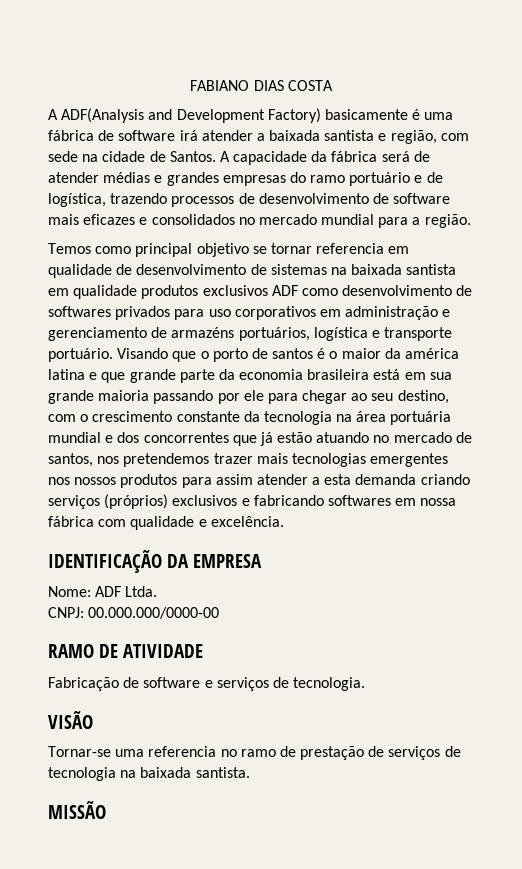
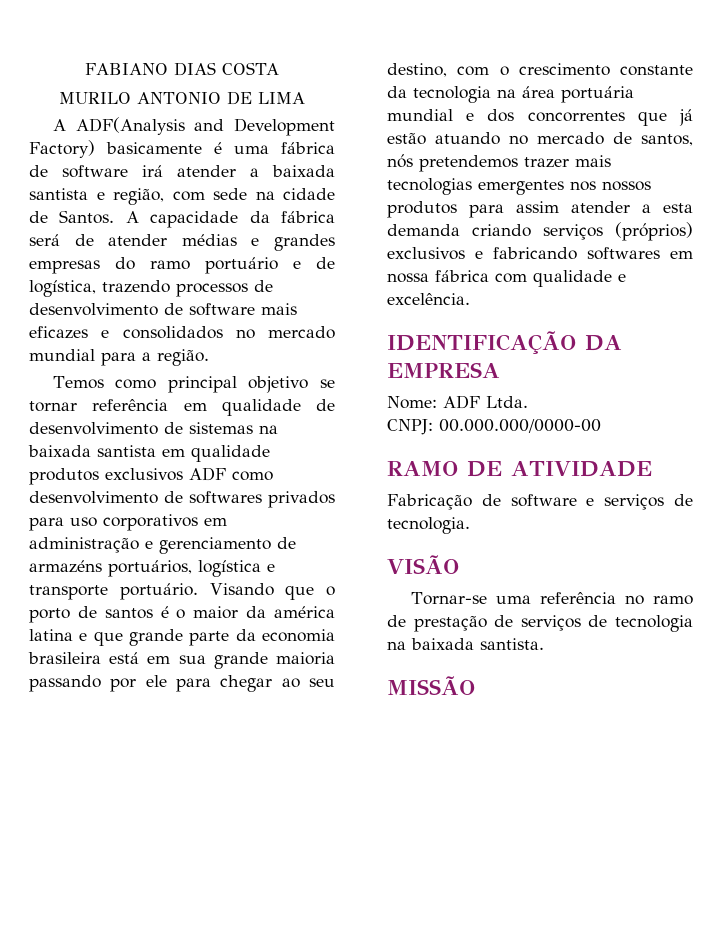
+ MURILO ANTONIO DE LIMA
- Temos como principal objetivo se tornar referencia em qualidade de desenvolvimento de sistemas na baixada santista em qualidade produtos exclusivos ADF como desenvolvimento de softwares privados para uso corporativos em administração e gerenciamento de armazéns portuários, logística e transporte portuário.
+ Temos como principal objetivo se tornar referência em qualidade de desenvolvimento de sistemas na baixada santista em qualidade produtos exclusivos ADF como desenvolvimento de softwares privados para uso corporativos em administração e gerenciamento de armazéns portuários, logística e transporte portuário.
- Visando que o porto de santos é o maior da américa latina e que grande parte da economia brasileira está em sua grande maioria passando por ele para chegar ao seu destino, com o crescimento constante da tecnologia na área portuária mundial e dos concorrentes que já estão atuando no mercado de santos, nos pretendemos trazer mais tecnologias emergentes nos nossos produtos para assim atender a esta demanda criando serviços (próprios) exclusivos e fabricando softwares em nossa fábrica com qualidade e excelência.
+ Visando que o porto de santos é o maior da américa latina e que grande parte da economia brasileira está em sua grande maioria passando por ele para chegar ao seu destino, com o crescimento constante da tecnologia na área portuária mundial e dos concorrentes que já estão atuando no mercado de santos, nós pretendemos trazer mais tecnologias emergentes nos nossos produtos para assim atender a esta demanda criando serviços (próprios) exclusivos e fabricando softwares em nossa fábrica com qualidade e excelência.
- Tornar-se uma referencia no ramo de prestação de serviços de tecnologia na baixada santista.
+ Tornar-se uma referência no ramo de prestação de serviços de tecnologia na baixada santista.

